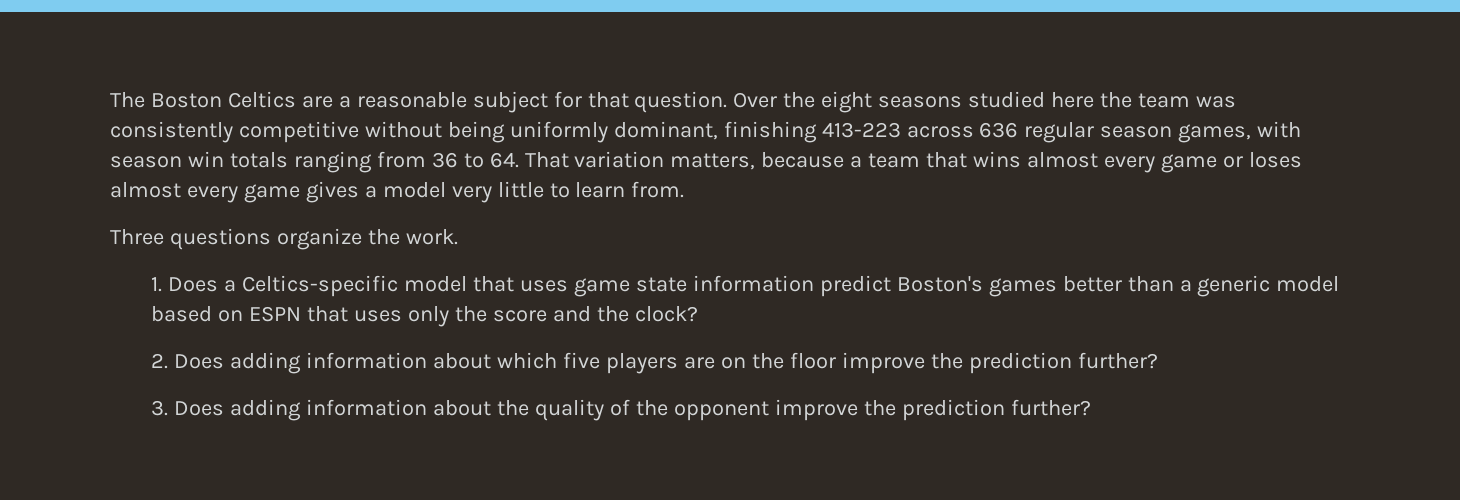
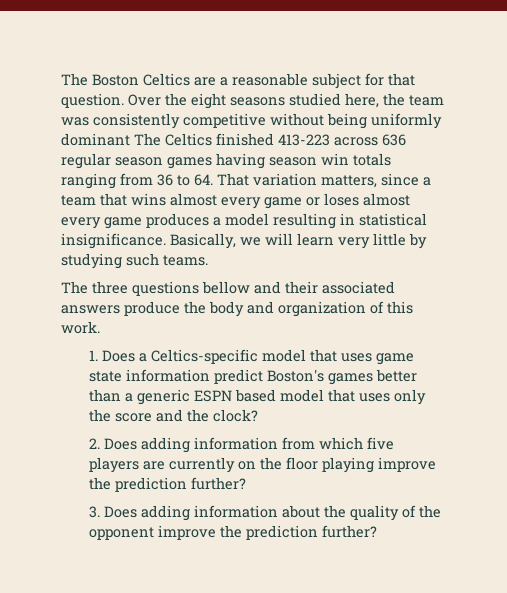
- Over the eight seasons studied here the team was consistently competitive without being uniformly dominant, finishing 413-223 across 636 regular season games, with season win totals ranging from 36 to 64. That variation matters, because a team that wins almost every game or loses almost every game gives a model very little to learn from.
- Three questions organize the work.
+ Over the eight seasons studied here, the team was consistently competitive without being uniformly dominant The Celtics finished 413-223 across 636 regular season games having season win totals ranging from 36 to 64. That variation matters, since a team that wins almost every game or loses almost every game produces a model resulting in statistical insignificance. Basically, we will learn very little by studying such teams.
+ The three questions bellow and their associated answers produce the body and organization of this work.
- 1. Does a Celtics-specific model that uses game state information predict Boston's games better than a generic model based on ESPN that uses only the score and the clock?
+ 1. Does a Celtics-specific model that uses game state information predict Boston's games better than a generic ESPN based model that uses only the score and the clock?
- 2. Does adding information about which five players are on the floor improve the prediction further?
+ 2. Does adding information from which five players are currently on the floor playing improve the prediction further?

